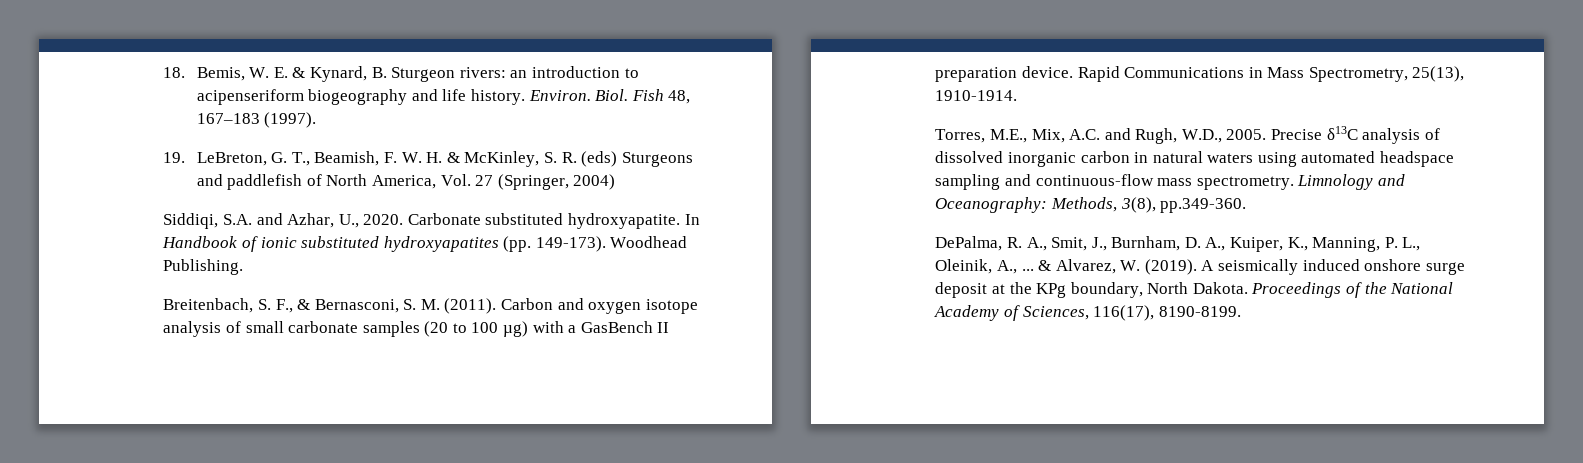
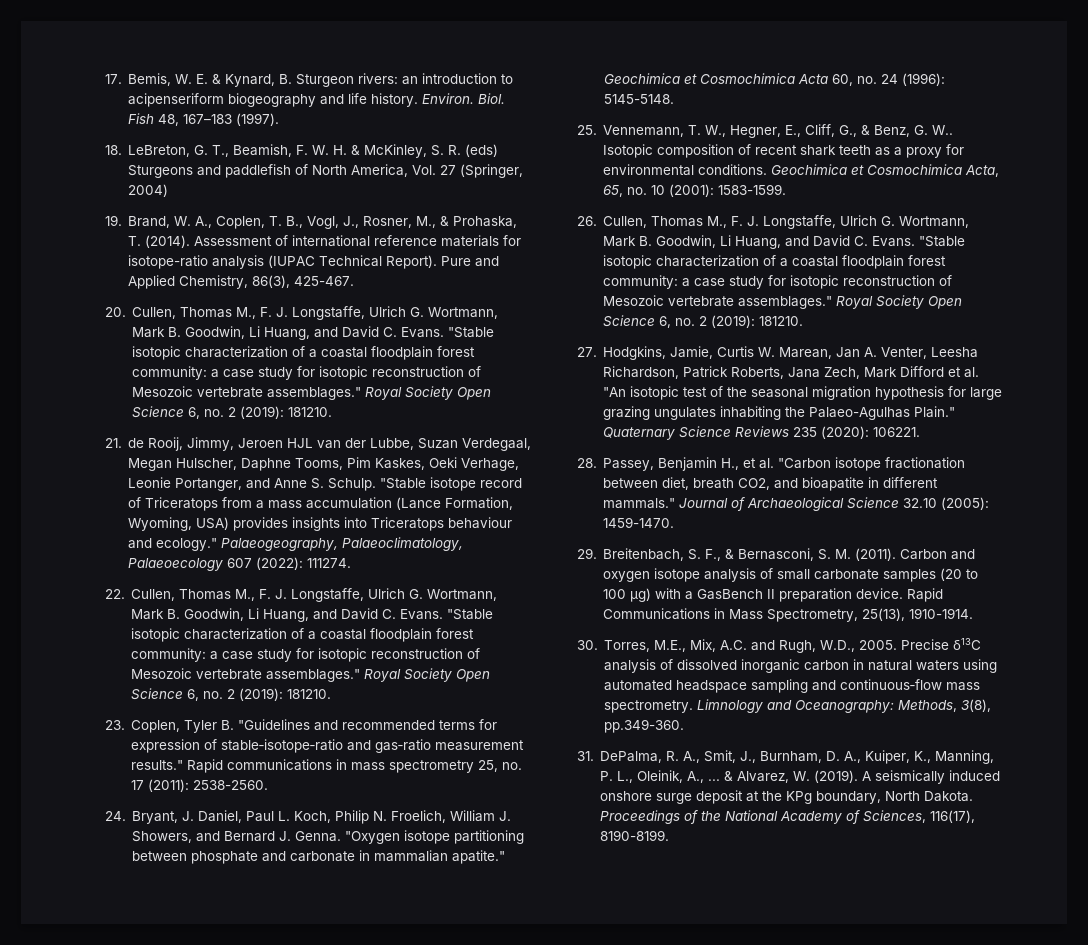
- 18. Bemis, W. E. & Kynard, B. Sturgeon rivers: an introduction to acipenseriform biogeography and life history.
+ 17. Bemis, W. E. & Kynard, B. Sturgeon rivers: an introduction to acipenseriform biogeography and life history.
- 19. LeBreton, G. T., Beamish, F. W. H. & McKinley, S. R. (eds) Sturgeons and paddlefish of North America, Vol. 27 (Springer, 2004)
+ 18. LeBreton, G. T., Beamish, F. W. H. & McKinley, S. R. (eds) Sturgeons and paddlefish of North America, Vol. 27 (Springer, 2004)
- Siddiqi, S.A. and Azhar, U., 2020. Carbonate substituted hydroxyapatite. In Handbook of ionic substituted hydroxyapatites (pp. 149-173). Woodhead Publishing.
- Breitenbach, S. F., & Bernasconi, S. M. (2011).
+ 19. Brand, W. A., Coplen, T. B., Vogl, J., Rosner, M., & Prohaska, T. (2014). Assessment of international reference materials for isotope-ratio analysis (IUPAC Technical Report). Pure and Applied Chemistry, 86(3), 425-467.
+ 20. Cullen, Thomas M., F. J. Longstaffe, Ulrich G. Wortmann, Mark B. Goodwin, Li Huang, and David C. Evans. "Stable isotopic characterization of a coastal floodplain forest community: a case study for isotopic reconstruction of Mesozoic vertebrate assemblages." Royal Society Open Science 6, no. 2 (2019): 181210.
+ 21. de Rooij, Jimmy, Jeroen HJL van der Lubbe, Suzan Verdegaal, Megan Hulscher, Daphne Tooms, Pim Kaskes, Oeki Verhage, Leonie Portanger, and Anne S. Schulp. "Stable isotope record of Triceratops from a mass accumulation (Lance Formation, Wyoming, USA) provides insights into Triceratops behaviour and ecology." Palaeogeography, Palaeoclimatology, Palaeoecology 607 (2022): 111274.
+ 22. Cullen, Thomas M., F. J. Longstaffe, Ulrich G. Wortmann, Mark B. Goodwin, Li Huang, and David C. Evans. "Stable isotopic characterization of a coastal floodplain forest community: a case study for isotopic reconstruction of Mesozoic vertebrate assemblages." Royal Society Open Science 6, no. 2 (2019): 181210.
+ 23. Coplen, Tyler B. "Guidelines and recommended terms for expression of stable‐isotope‐ratio and gas‐ratio measurement results." Rapid communications in mass spectrometry 25, no. 17 (2011): 2538-2560.
+ 24. Bryant, J. Daniel, Paul L. Koch, Philip N. Froelich, William J. Showers, and Bernard J. Genna. "Oxygen isotope partitioning between phosphate and carbonate in mammalian apatite." Geochimica et Cosmochimica Acta 60, no. 24 (1996): 5145-5148.
+ 25. Vennemann, T. W., Hegner, E., Cliff, G., & Benz, G. W.. Isotopic composition of recent shark teeth as a proxy for environmental conditions. Geochimica et Cosmochimica Acta, 65, no. 10 (2001): 1583-1599.
+ 26. Cullen, Thomas M., F. J. Longstaffe, Ulrich G. Wortmann, Mark B. Goodwin, Li Huang, and David C. Evans. "Stable isotopic characterization of a coastal floodplain forest community: a case study for isotopic reconstruction of Mesozoic vertebrate assemblages." Royal Society Open Science 6, no. 2 (2019): 181210.
+ 27. Hodgkins, Jamie, Curtis W. Marean, Jan A. Venter, Leesha Richardson, Patrick Roberts, Jana Zech, Mark Difford et al. "An isotopic test of the seasonal migration hypothesis for large grazing ungulates inhabiting the Palaeo-Agulhas Plain." Quaternary Science Reviews 235 (2020): 106221.
+ 28. Passey, Benjamin H., et al. "Carbon isotope fractionation between diet, breath CO2, and bioapatite in different mammals." Journal of Archaeological Science 32.10 (2005): 1459-1470.
+ 29. Breitenbach, S. F., & Bernasconi, S. M. (2011).
- Torres, M.E., Mix, A.C. and Rugh, W.D., 2005.
+ 30. Torres, M.E., Mix, A.C. and Rugh, W.D., 2005.
- DePalma, R. A., Smit, J., Burnham, D. A., Kuiper, K., Manning, P. L., Oleinik, A., ...
+ 31. DePalma, R. A., Smit, J., Burnham, D. A., Kuiper, K., Manning, P. L., Oleinik, A., ...

